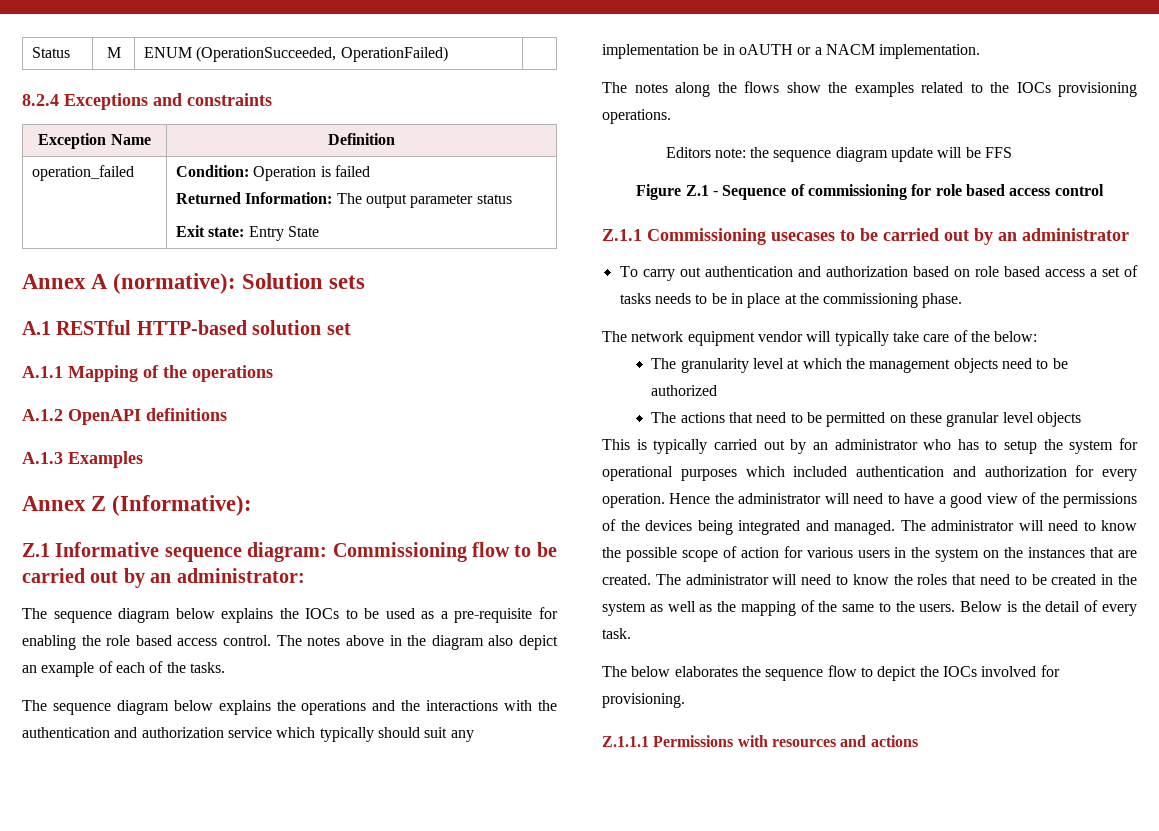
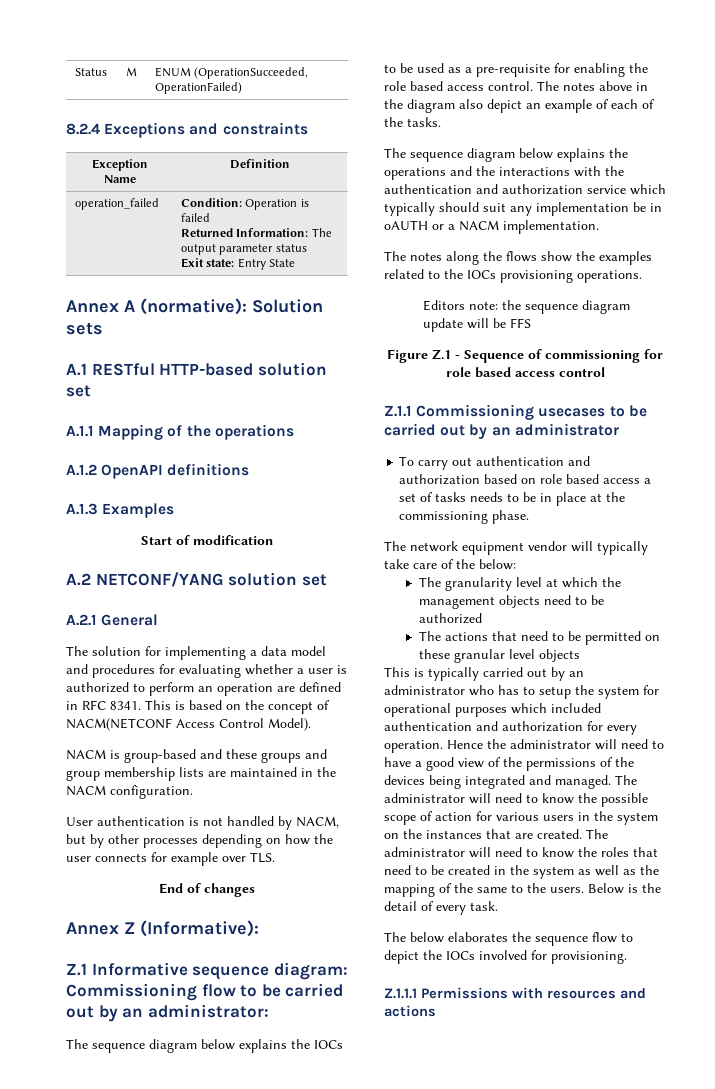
+ Start of modification
+ A.2 NETCONF/YANG solution set
+ A.2.1 General
+ The solution for implementing a data model and procedures for evaluating whether a user is authorized to perform an operation are defined in RFC 8341. This is based on the concept of NACM(NETCONF Access Control Model).
+ NACM is group-based and these groups and group membership lists are maintained in the NACM configuration.
+ User authentication is not handled by NACM, but by other processes depending on how the user connects for example over TLS.
+ End of changes

